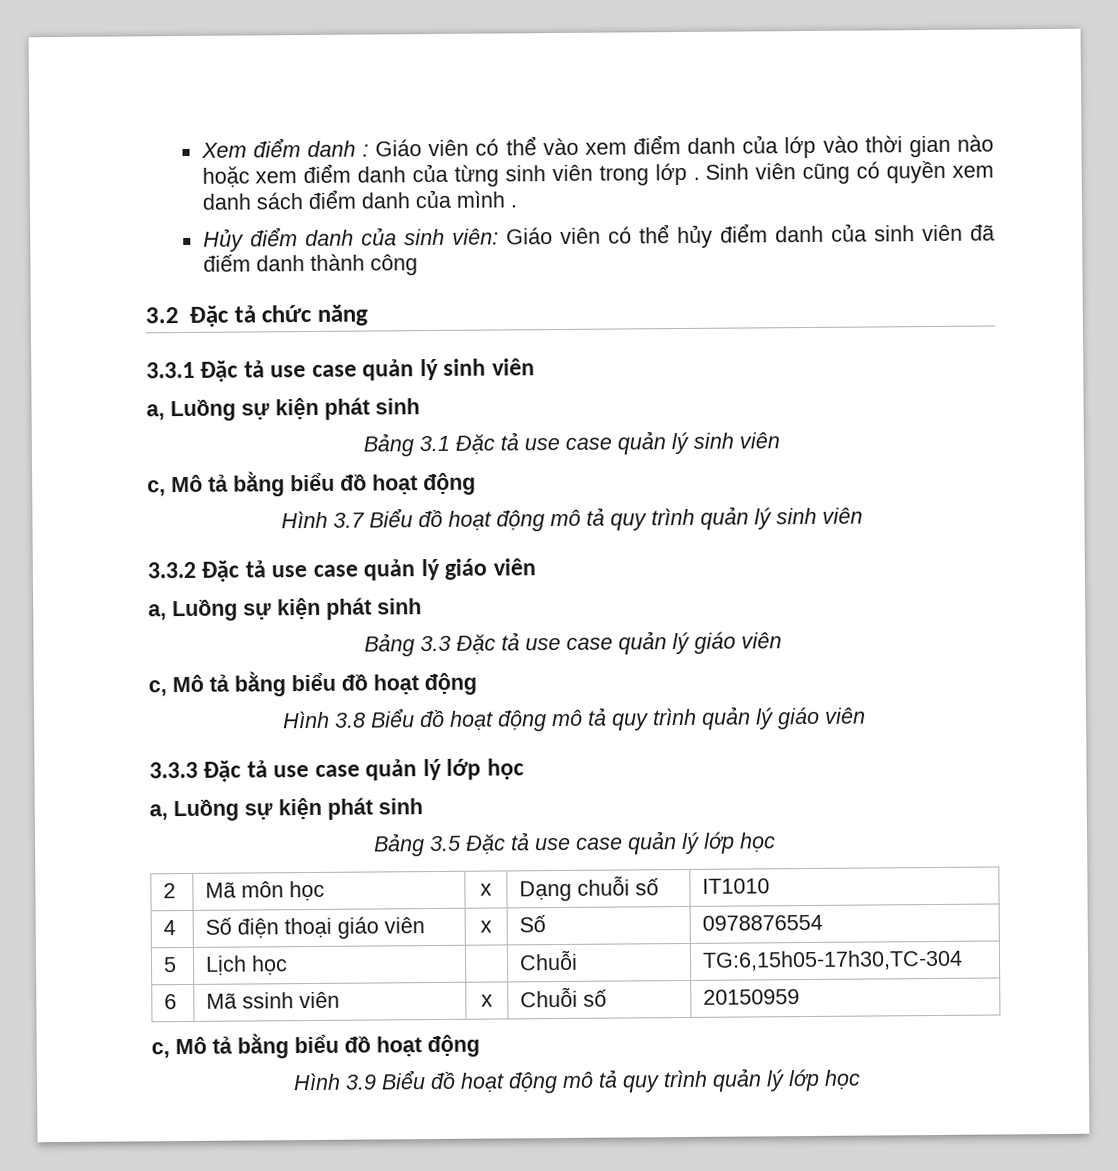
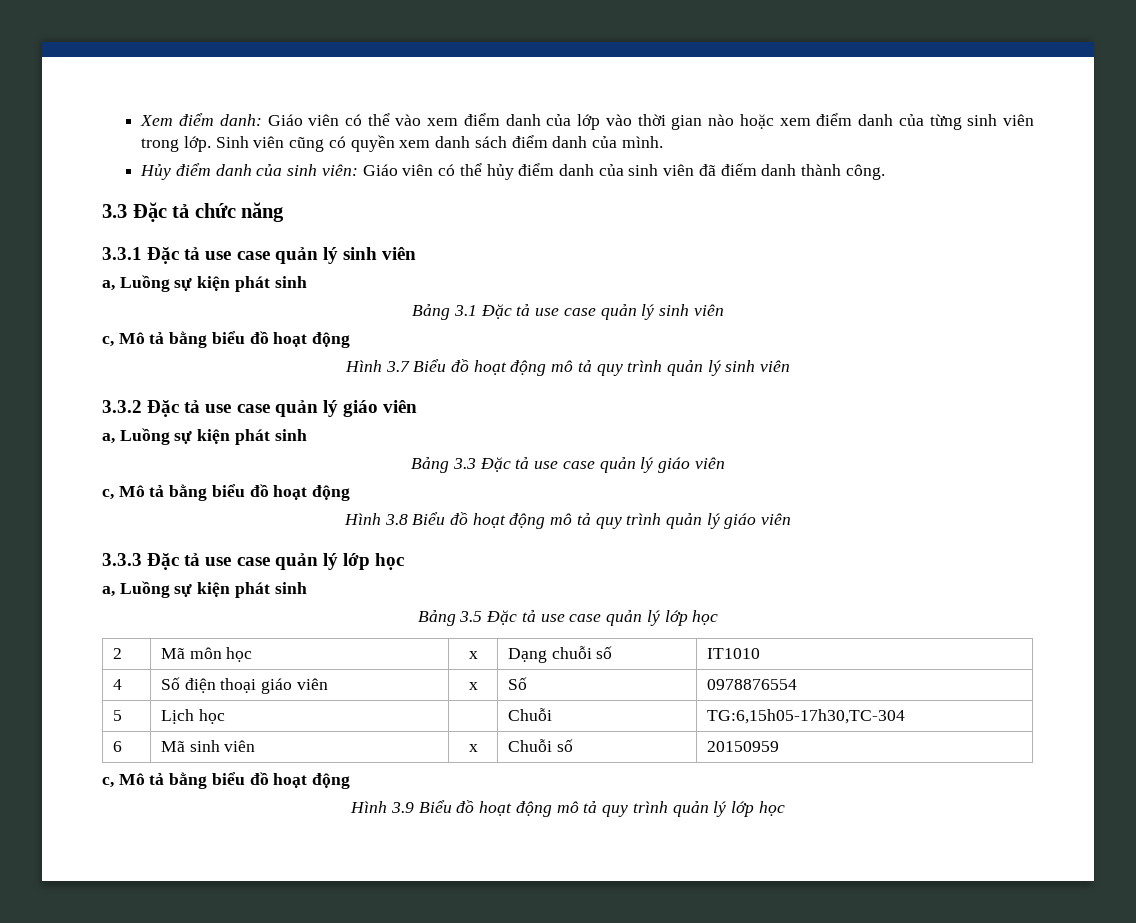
- Xem điểm danh : Giáo viên có thể vào xem điểm danh của lớp vào thời gian nào hoặc xem điểm danh của từng sinh viên trong lớp .
+ Xem điểm danh: Giáo viên có thể vào xem điểm danh của lớp vào thời gian nào hoặc xem điểm danh của từng sinh viên trong lớp.
- Sinh viên cũng có quyền xem danh sách điểm danh của mình .
+ Sinh viên cũng có quyền xem danh sách điểm danh của mình.
- Hủy điểm danh của sinh viên: Giáo viên có thể hủy điểm danh của sinh viên đã điếm danh thành công
- 3.2 Đặc tả chức năng
+ Hủy điểm danh của sinh viên: Giáo viên có thể hủy điểm danh của sinh viên đã điếm danh thành công.
+ 3.3 Đặc tả chức năng
- 6 | Mã ssinh viên | x | Chuỗi số | 20150959
+ 6 | Mã sinh viên | x | Chuỗi số | 20150959

